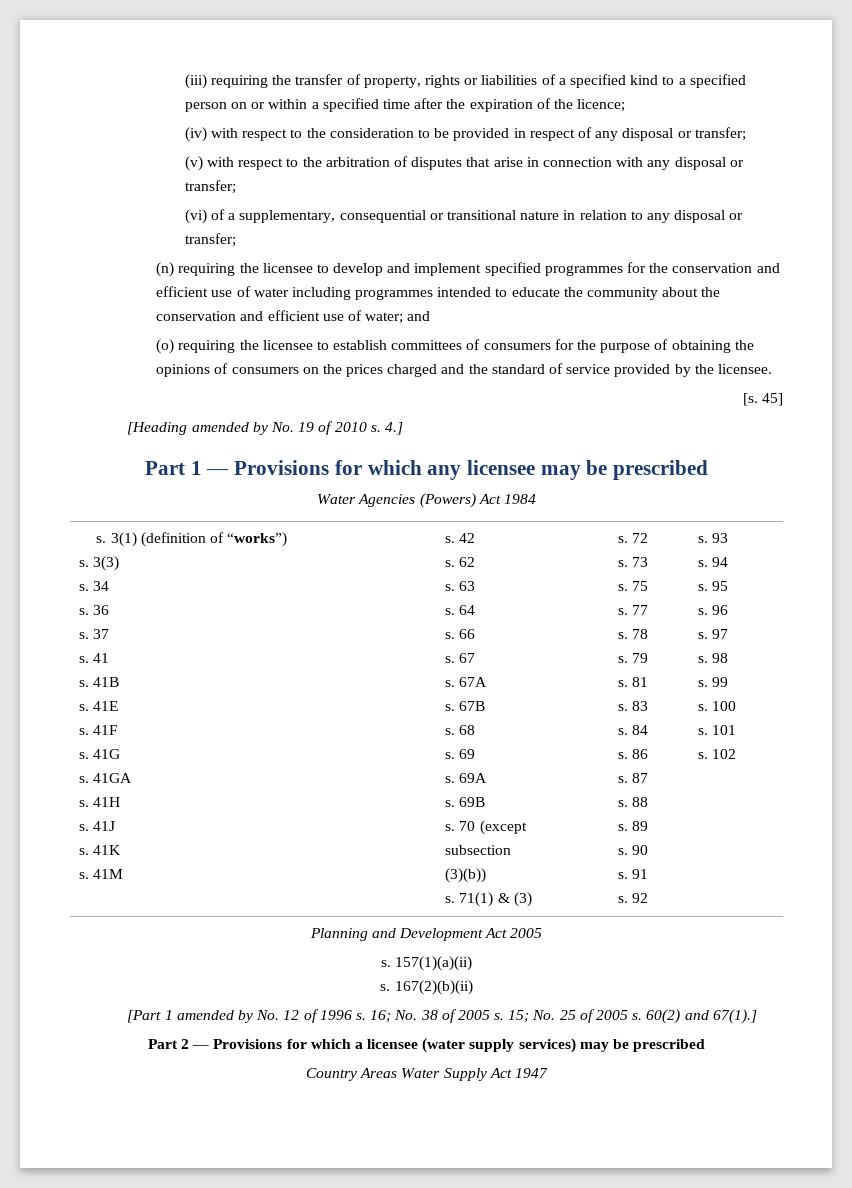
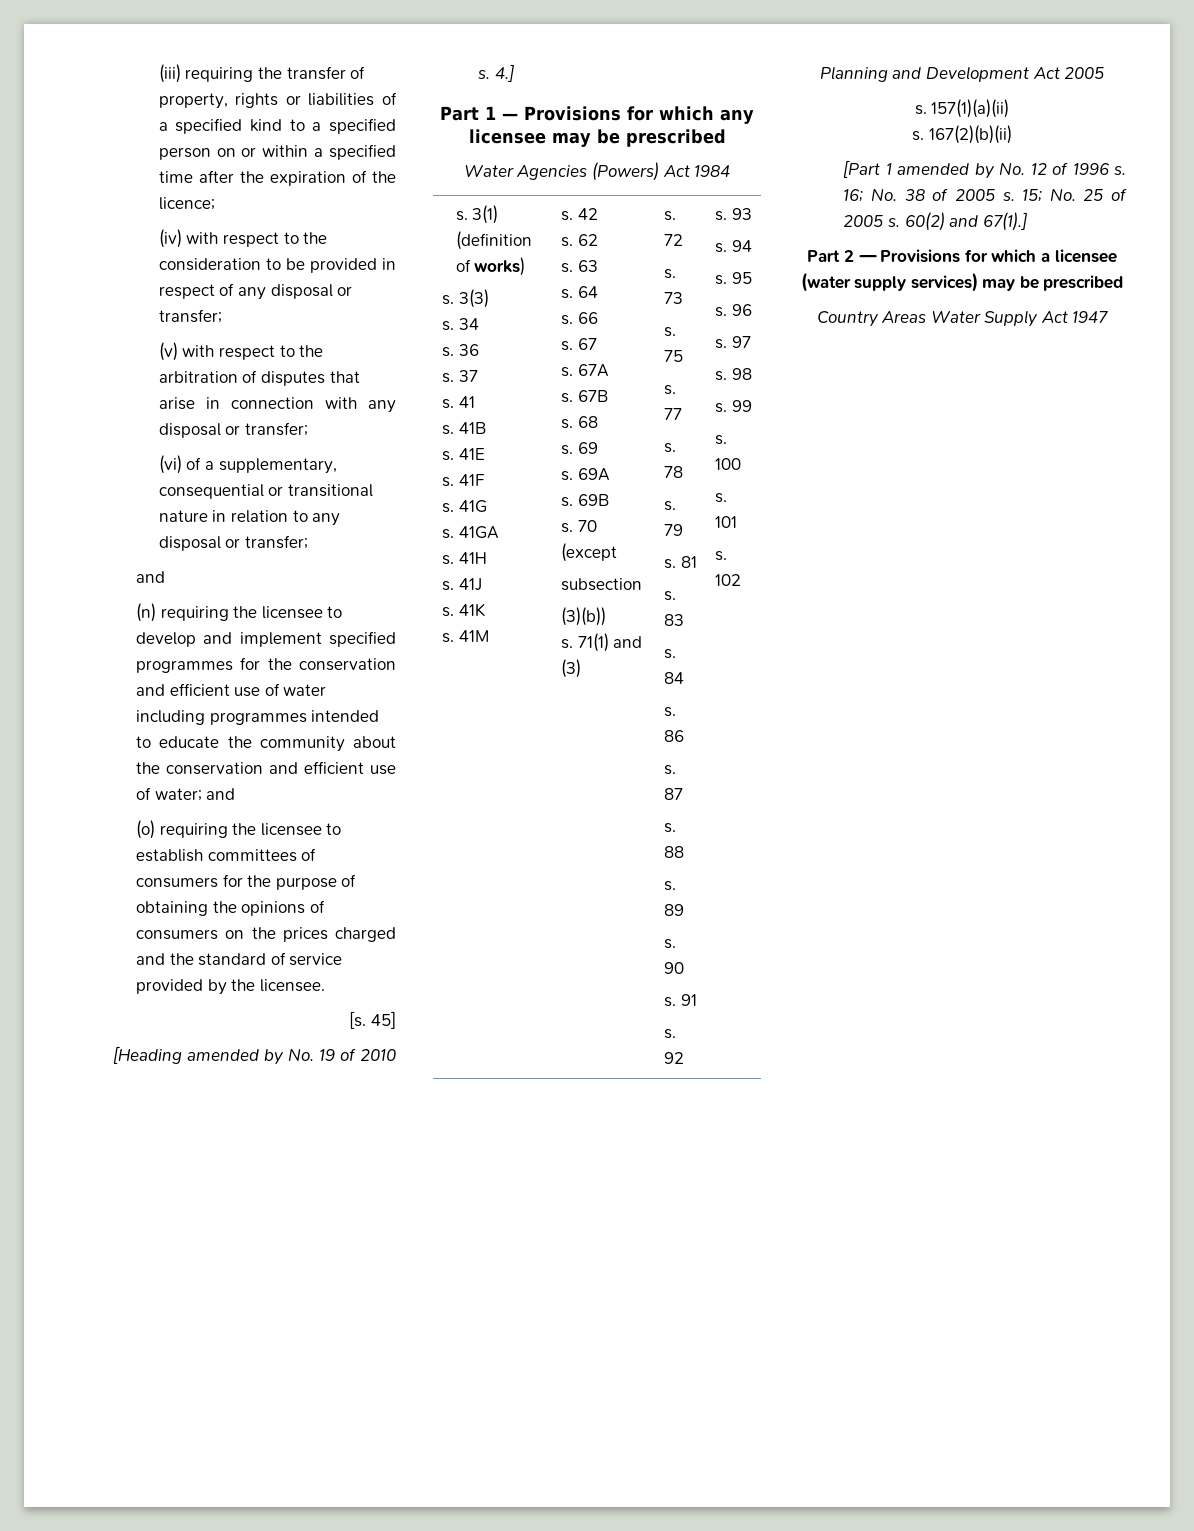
  (vi) of a supplementary, consequential or transitional nature in relation to any disposal or transfer;
+ and
- 3(1) (definition of “works”)
+ 3(1) (definition of works)
- 71(1) & (3)
+ 71(1) and (3)

